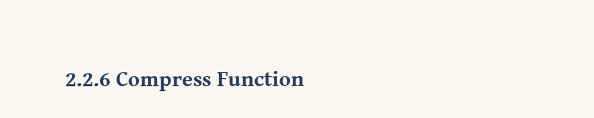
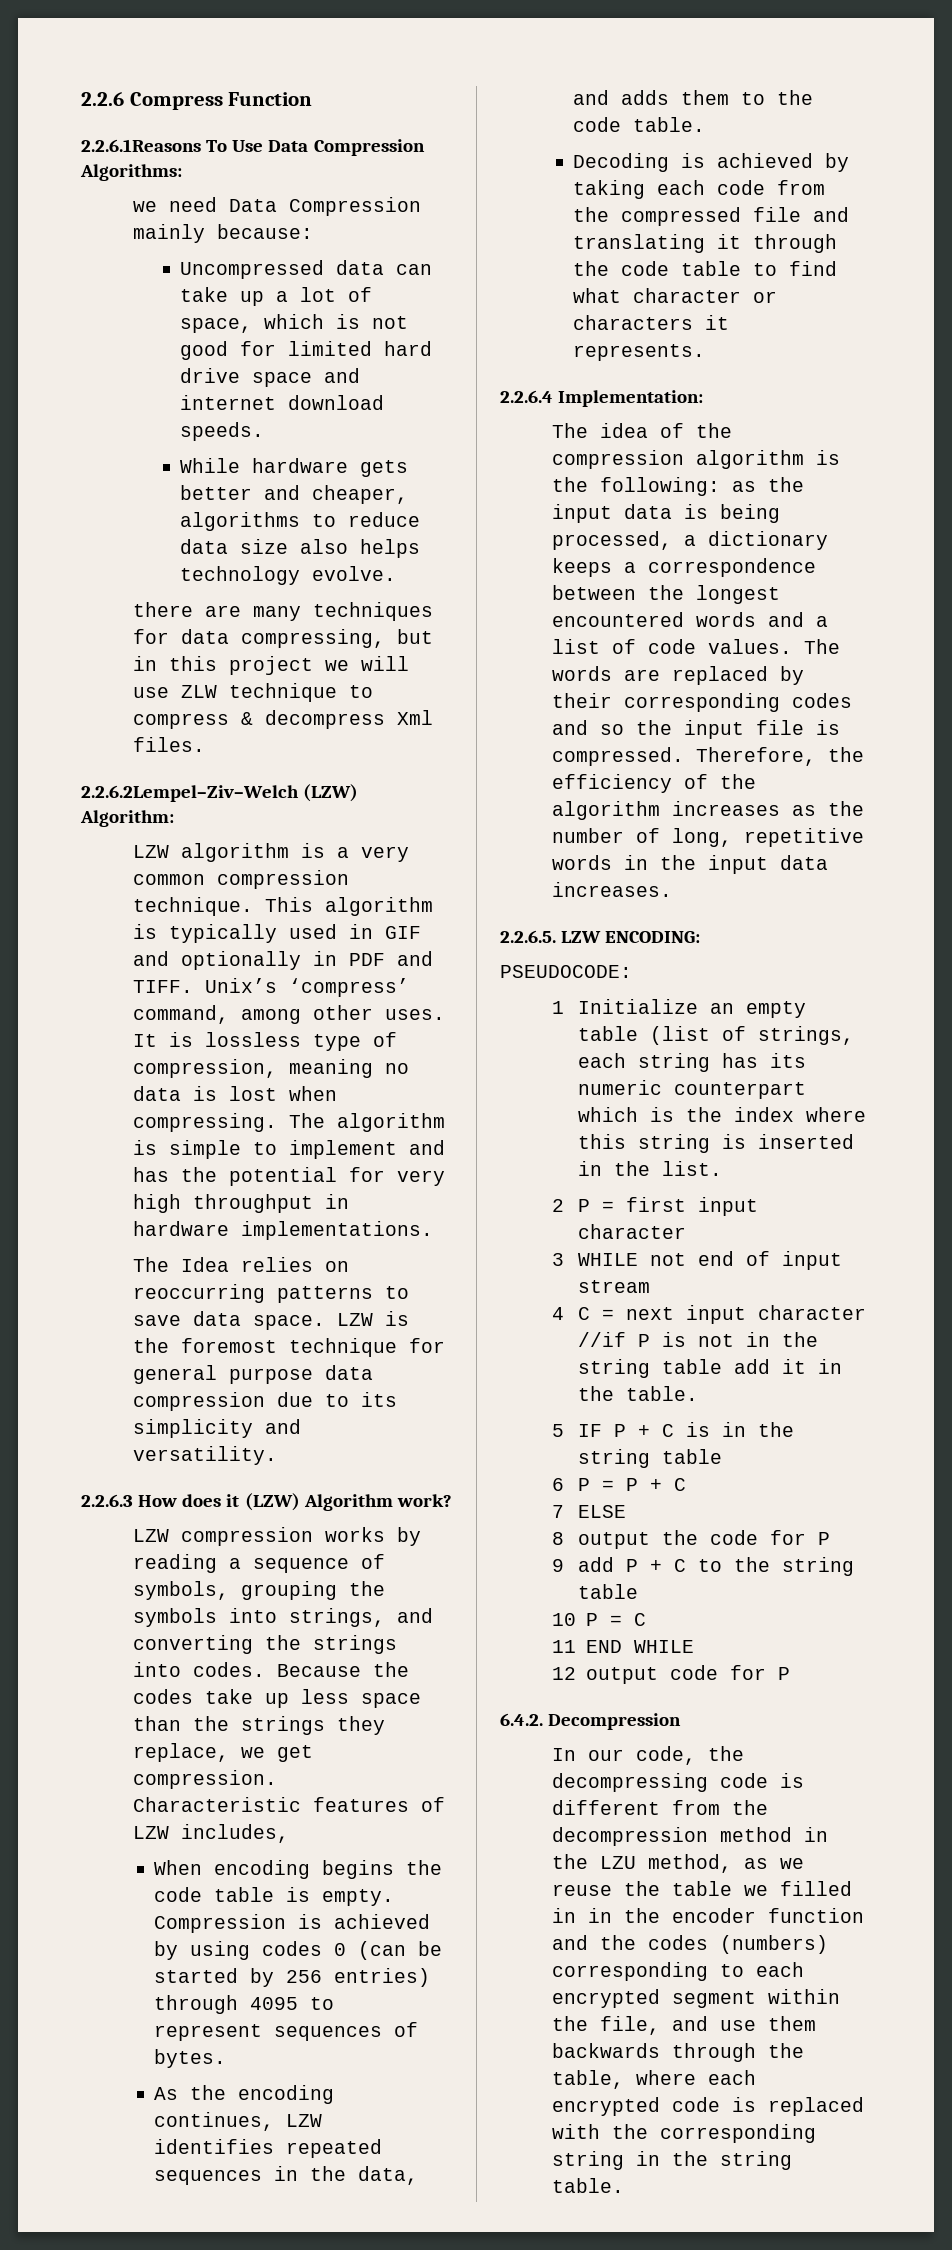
+ 2.2.6.1Reasons To Use Data Compression Algorithms:
+ we need Data Compression mainly because:
+ Uncompressed data can take up a lot of space, which is not good for limited hard drive space and internet download speeds.
+ While hardware gets better and cheaper, algorithms to reduce data size also helps technology evolve.
+ there are many techniques for data compressing, but in this project we will use ZLW technique to compress & decompress Xml files.
+ 2.2.6.2Lempel–Ziv–Welch (LZW) Algorithm:
+ LZW algorithm is a very common compression technique. This algorithm is typically used in GIF and optionally in PDF and TIFF. Unix’s ‘compress’ command, among other uses. It is lossless type of compression, meaning no data is lost when compressing. The algorithm is simple to implement and has the potential for very high throughput in hardware implementations.
+ The Idea relies on reoccurring patterns to save data space. LZW is the foremost technique for general purpose data compression due to its simplicity and versatility.
+ 2.2.6.3 How does it (LZW) Algorithm work?
+ LZW compression works by reading a sequence of symbols, grouping the symbols into strings, and converting the strings into codes. Because the codes take up less space than the strings they replace, we get compression. Characteristic features of LZW includes,
+ When encoding begins the code table is empty. Compression is achieved by using codes 0 (can be started by 256 entries) through 4095 to represent sequences of bytes.
+ As the encoding continues, LZW identifies repeated sequences in the data, and adds them to the code table.
+ Decoding is achieved by taking each code from the compressed file and translating it through the code table to find what character or characters it represents.
+ 2.2.6.4 Implementation:
+ The idea of the compression algorithm is the following: as the input data is being processed, a dictionary keeps a correspondence between the longest encountered words and a list of code values. The words are replaced by their corresponding codes and so the input file is compressed. Therefore, the efficiency of the algorithm increases as the number of long, repetitive words in the input data increases.
+ 2.2.6.5. LZW ENCODING:
+ PSEUDOCODE:
+ 1 Initialize an empty table (list of strings, each string has its numeric counterpart which is the index where this string is inserted in the list.
+ 2 P = first input character
+ 3 WHILE not end of input stream
+ 4 C = next input character //if P is not in the string table add it in the table.
+ 5 IF P + C is in the string table
+ 6 P = P + C
+ 7 ELSE
+ 8 output the code for P
+ 9 add P + C to the string table
+ 10 P = C
+ 11 END WHILE
+ 12 output code for P
+ 6.4.2. Decompression
+ In our code, the decompressing code is different from the decompression method in the LZU method, as we reuse the table we filled in in the encoder function and the codes (numbers) corresponding to each encrypted segment within the file, and use them backwards through the table, where each encrypted code is replaced with the corresponding string in the string table.

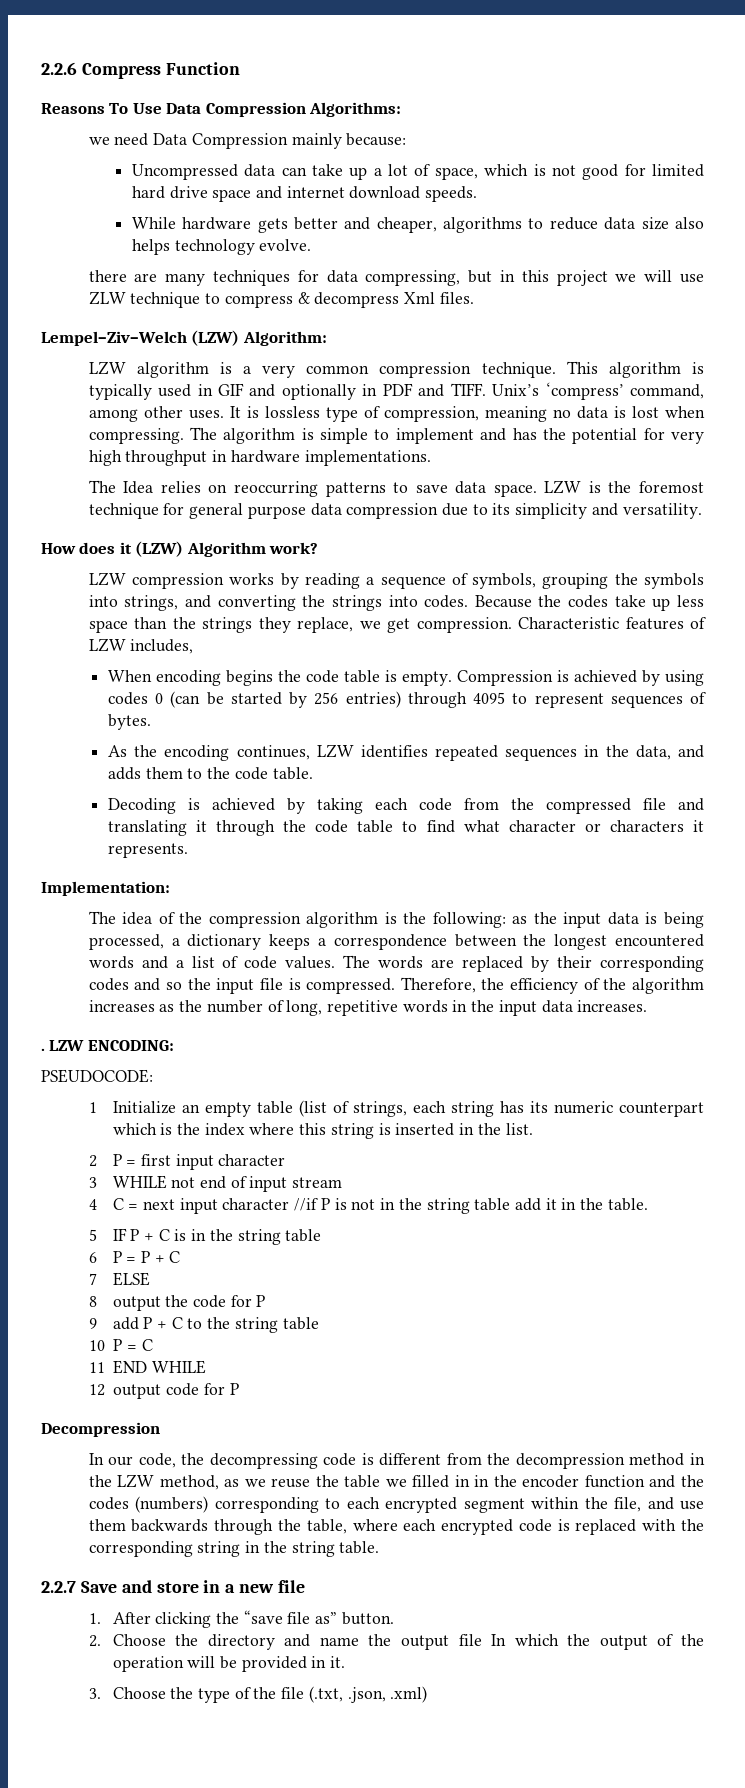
- 2.2.6.1Reasons To Use Data Compression Algorithms:
+ Reasons To Use Data Compression Algorithms:
- 2.2.6.2Lempel–Ziv–Welch (LZW) Algorithm:
+ Lempel–Ziv–Welch (LZW) Algorithm:
- 2.2.6.3 How does it (LZW) Algorithm work?
+ How does it (LZW) Algorithm work?
- 2.2.6.4 Implementation:
+ Implementation:
- 2.2.6.5. LZW ENCODING:
+ . LZW ENCODING:
- 6.4.2. Decompression
+ Decompression
- In our code, the decompressing code is different from the decompression method in the LZU method, as we reuse the table we filled in in the encoder function and the codes (numbers) corresponding to each encrypted segment within the file, and use them backwards through the table, where each encrypted code is replaced with the corresponding string in the string table.
+ In our code, the decompressing code is different from the decompression method in the LZW method, as we reuse the table we filled in in the encoder function and the codes (numbers) corresponding to each encrypted segment within the file, and use them backwards through the table, where each encrypted code is replaced with the corresponding string in the string table.
+ 2.2.7 Save and store in a new file
+ 1. After clicking the “save file as” button.
+ 2. Choose the directory and name the output file In which the output of the operation will be provided in it.
+ 3. Choose the type of the file (.txt, .json, .xml)

